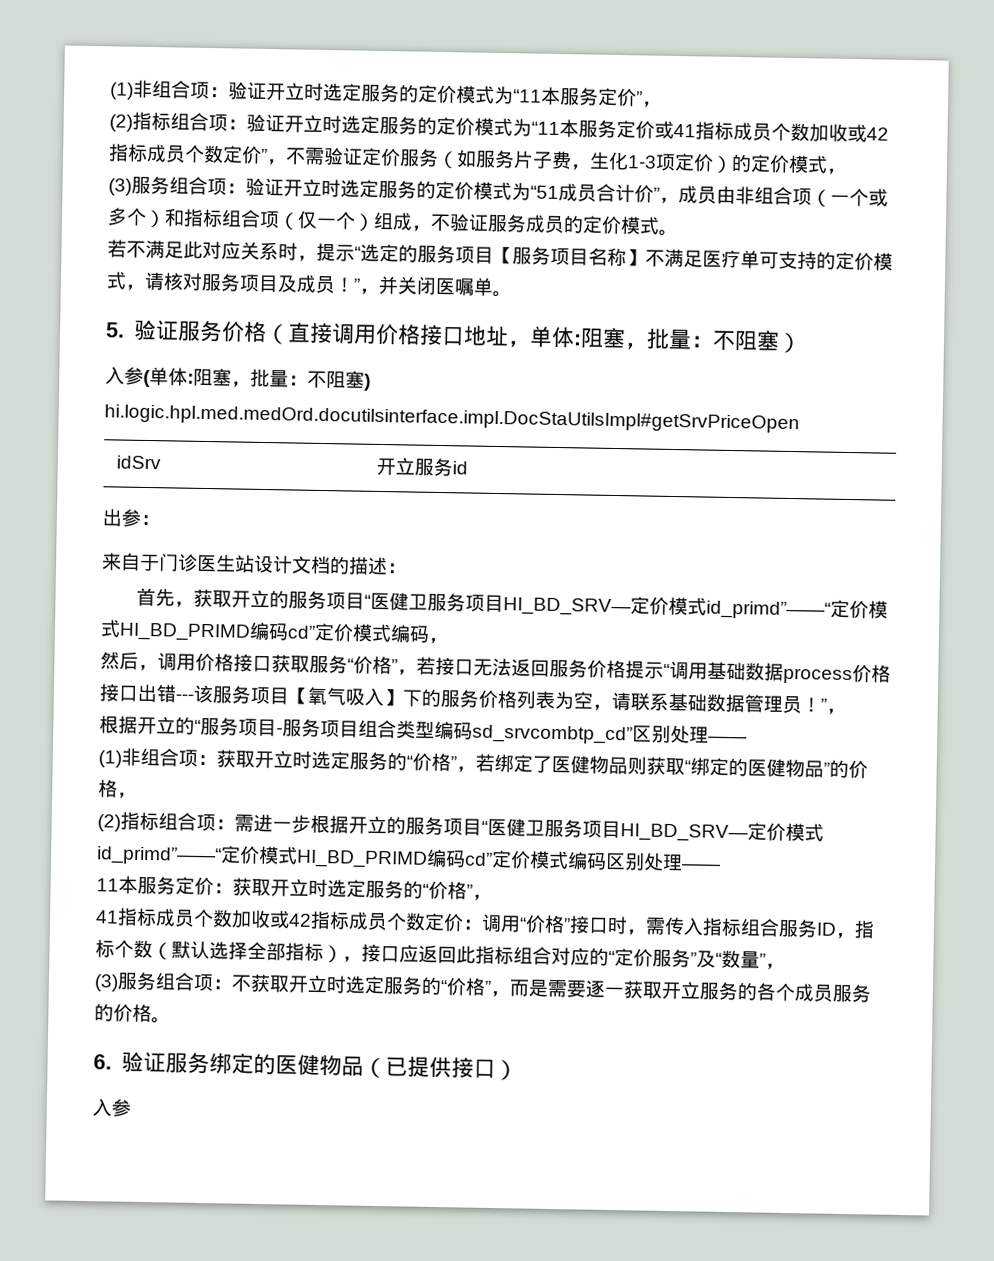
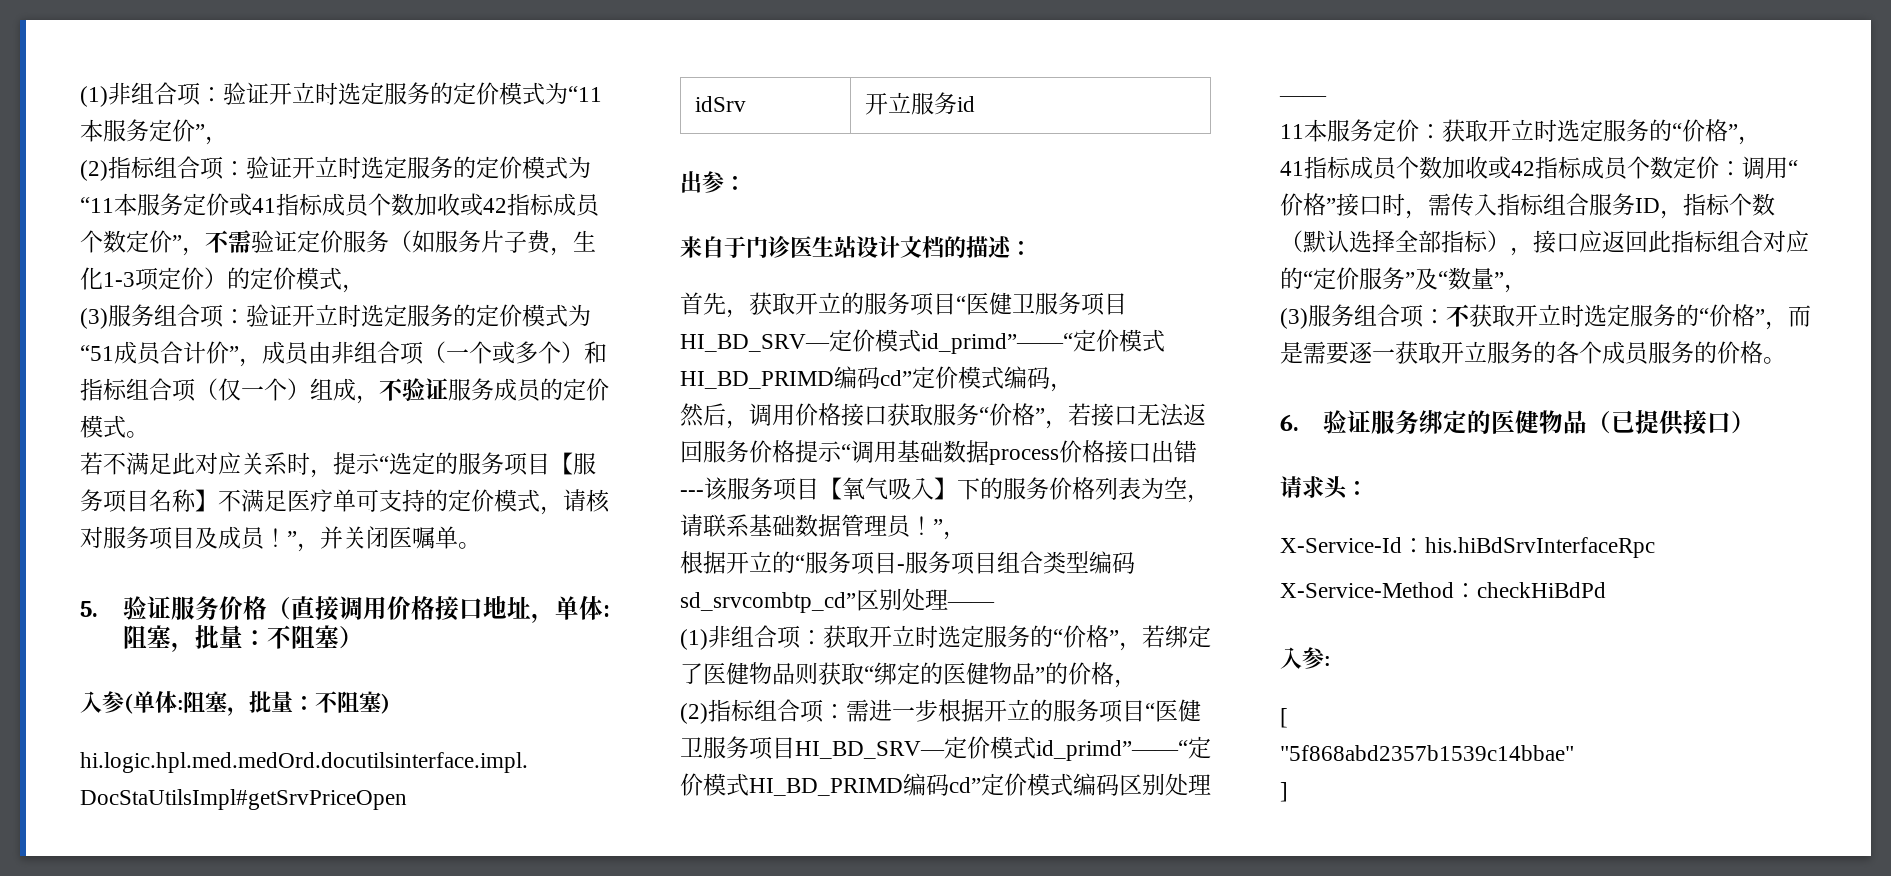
  6.验证服务绑定的医健物品（已提供接口）
- 入参
+ 请求头：
+ X-Service-Id：his.hiBdSrvInterfaceRpc
+ X-Service-Method：checkHiBdPd
+ 入参:
+ [
+ "5f868abd2357b1539c14bbae"
+ ]

